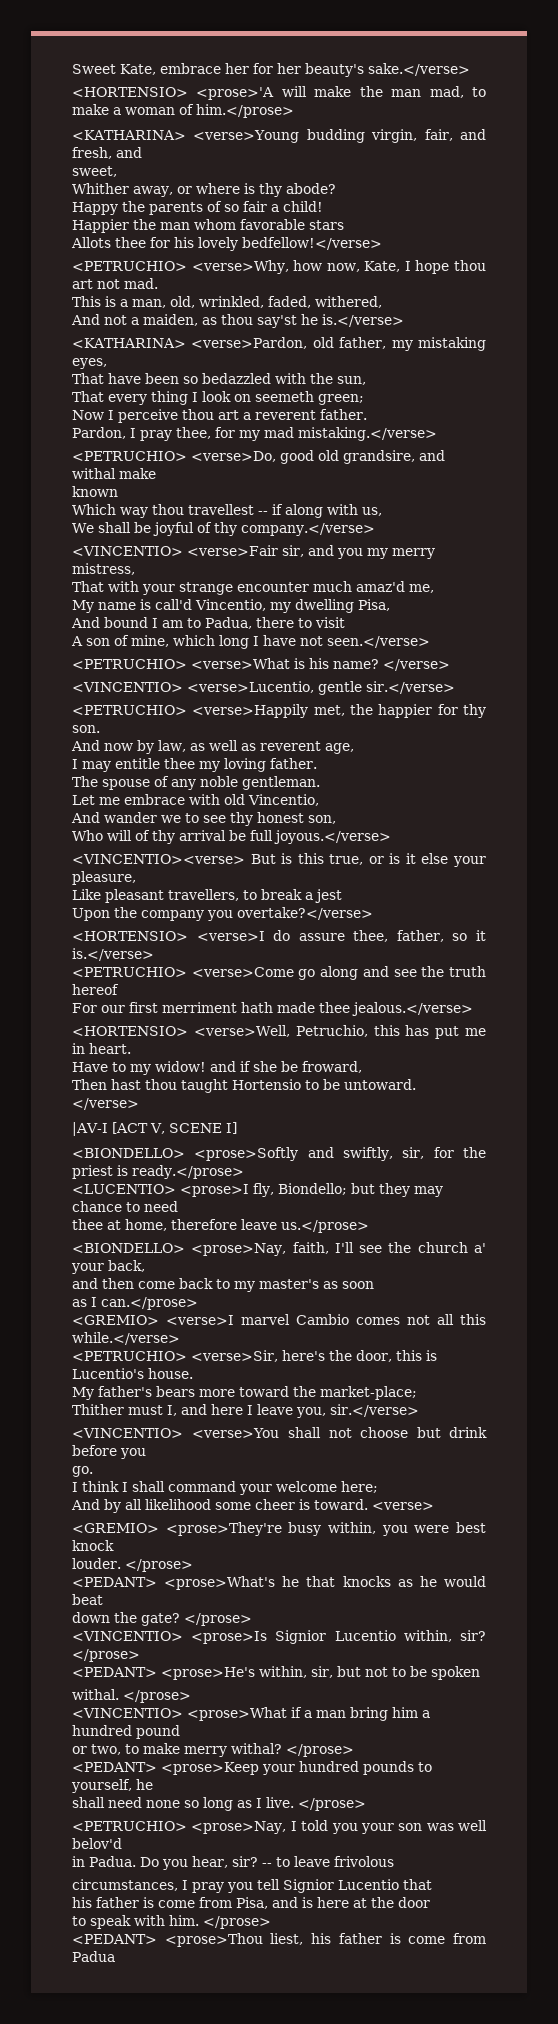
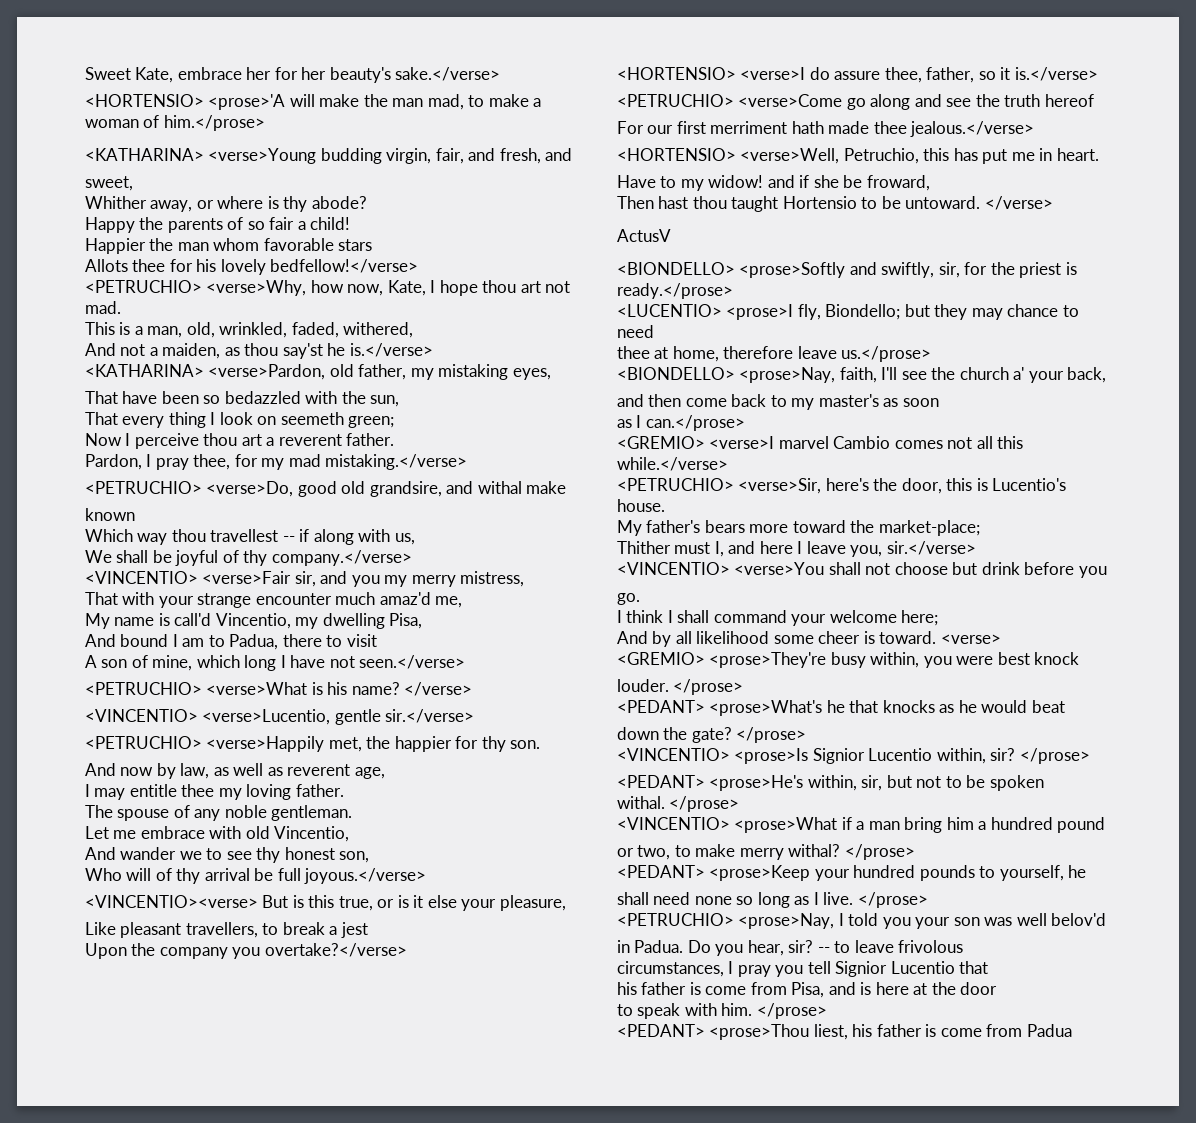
- |AV-I [ACT V, SCENE I]
+ ActusV

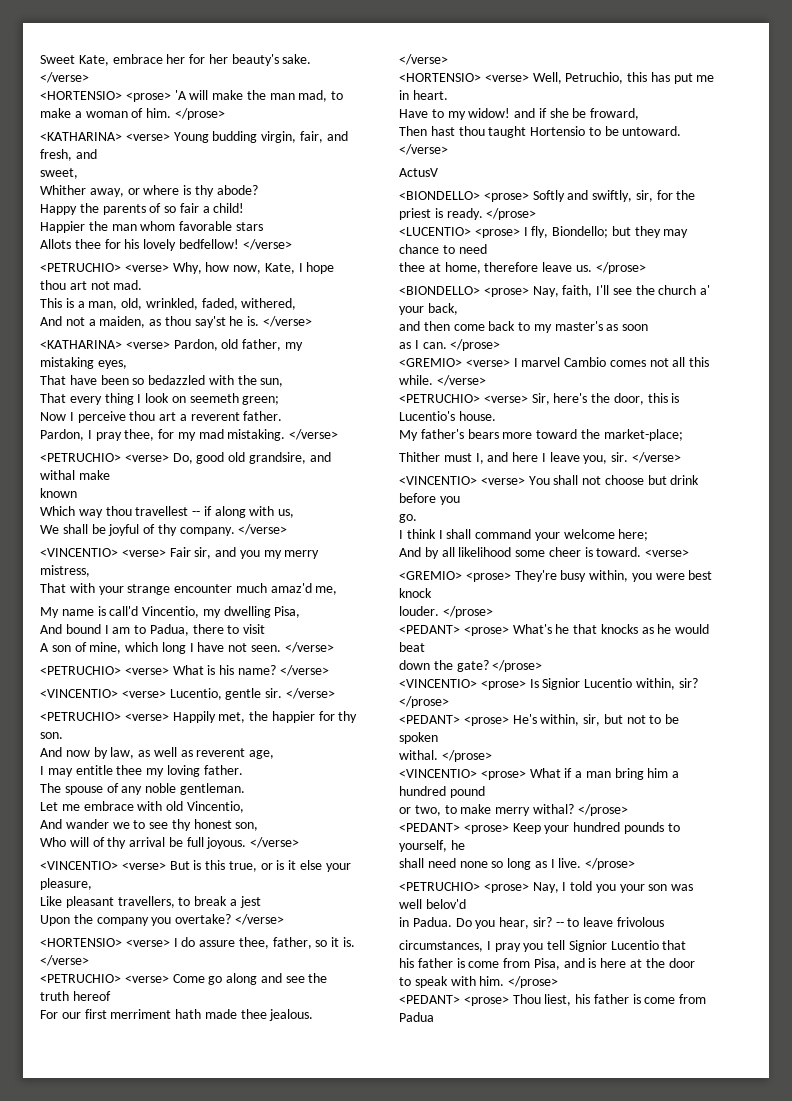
- Sweet Kate, embrace her for her beauty's sake.</verse>
- <HORTENSIO> <prose>'A will make the man mad, to make a woman of him.</prose>
- <KATHARINA> <verse>Young budding virgin, fair, and fresh, and
+ Sweet Kate, embrace her for her beauty's sake. </verse>
+ <HORTENSIO> <prose> 'A will make the man mad, to make a woman of him. </prose>
+ <KATHARINA> <verse> Young budding virgin, fair, and fresh, and
- Allots thee for his lovely bedfellow!</verse>
- <PETRUCHIO> <verse>Why, how now, Kate, I hope thou art not mad.
+ Allots thee for his lovely bedfellow! </verse>
+ <PETRUCHIO> <verse> Why, how now, Kate, I hope thou art not mad.
- And not a maiden, as thou say'st he is.</verse>
- <KATHARINA> <verse>Pardon, old father, my mistaking eyes,
+ And not a maiden, as thou say'st he is. </verse>
+ <KATHARINA> <verse> Pardon, old father, my mistaking eyes,
- Pardon, I pray thee, for my mad mistaking.</verse>
- <PETRUCHIO> <verse>Do, good old grandsire, and withal make
+ Pardon, I pray thee, for my mad mistaking. </verse>
+ <PETRUCHIO> <verse> Do, good old grandsire, and withal make
- We shall be joyful of thy company.</verse>
- <VINCENTIO> <verse>Fair sir, and you my merry mistress,
+ We shall be joyful of thy company. </verse>
+ <VINCENTIO> <verse> Fair sir, and you my merry mistress,
- A son of mine, which long I have not seen.</verse>
- <PETRUCHIO> <verse>What is his name?
+ A son of mine, which long I have not seen. </verse>
+ <PETRUCHIO> <verse> What is his name?
- <VINCENTIO> <verse>Lucentio, gentle sir.</verse>
- <PETRUCHIO> <verse>Happily met, the happier for thy son.
+ <VINCENTIO> <verse> Lucentio, gentle sir. </verse>
+ <PETRUCHIO> <verse> Happily met, the happier for thy son.
- Who will of thy arrival be full joyous.</verse>
- <VINCENTIO><verse> But is this true, or is it else your pleasure,
+ Who will of thy arrival be full joyous. </verse>
+ <VINCENTIO> <verse> But is this true, or is it else your pleasure,
- Upon the company you overtake?</verse>
- <HORTENSIO> <verse>I do assure thee, father, so it is.</verse>
- <PETRUCHIO> <verse>Come go along and see the truth hereof
+ Upon the company you overtake? </verse>
+ <HORTENSIO> <verse> I do assure thee, father, so it is. </verse>
+ <PETRUCHIO> <verse> Come go along and see the truth hereof
- For our first merriment hath made thee jealous.</verse>
- <HORTENSIO> <verse>Well, Petruchio, this has put me in heart.
+ For our first merriment hath made thee jealous. </verse>
+ <HORTENSIO> <verse> Well, Petruchio, this has put me in heart.
- <BIONDELLO> <prose>Softly and swiftly, sir, for the priest is ready.</prose>
+ <BIONDELLO> <prose> Softly and swiftly, sir, for the priest is ready. </prose>
- <LUCENTIO> <prose>I fly, Biondello; but they may chance to need
+ <LUCENTIO> <prose> I fly, Biondello; but they may chance to need
- thee at home, therefore leave us.</prose>
- <BIONDELLO> <prose>Nay, faith, I'll see the church a' your back,
+ thee at home, therefore leave us. </prose>
+ <BIONDELLO> <prose> Nay, faith, I'll see the church a' your back,
- as I can.</prose>
- <GREMIO> <verse>I marvel Cambio comes not all this while.</verse>
- <PETRUCHIO> <verse>Sir, here's the door, this is Lucentio's house.
+ as I can. </prose>
+ <GREMIO> <verse> I marvel Cambio comes not all this while. </verse>
+ <PETRUCHIO> <verse> Sir, here's the door, this is Lucentio's house.
- Thither must I, and here I leave you, sir.</verse>
- <VINCENTIO> <verse>You shall not choose but drink before you
+ Thither must I, and here I leave you, sir. </verse>
+ <VINCENTIO> <verse> You shall not choose but drink before you
- <GREMIO> <prose>They're busy within, you were best knock
+ <GREMIO> <prose> They're busy within, you were best knock
- <PEDANT> <prose>What's he that knocks as he would beat
+ <PEDANT> <prose> What's he that knocks as he would beat
- <VINCENTIO> <prose>Is Signior Lucentio within, sir?
+ <VINCENTIO> <prose> Is Signior Lucentio within, sir?
- <PEDANT> <prose>He's within, sir, but not to be spoken
+ <PEDANT> <prose> He's within, sir, but not to be spoken
- <VINCENTIO> <prose>What if a man bring him a hundred pound
+ <VINCENTIO> <prose> What if a man bring him a hundred pound
- <PEDANT> <prose>Keep your hundred pounds to yourself, he
+ <PEDANT> <prose> Keep your hundred pounds to yourself, he
- <PETRUCHIO> <prose>Nay, I told you your son was well belov'd
+ <PETRUCHIO> <prose> Nay, I told you your son was well belov'd
- <PEDANT> <prose>Thou liest, his father is come from Padua
+ <PEDANT> <prose> Thou liest, his father is come from Padua

